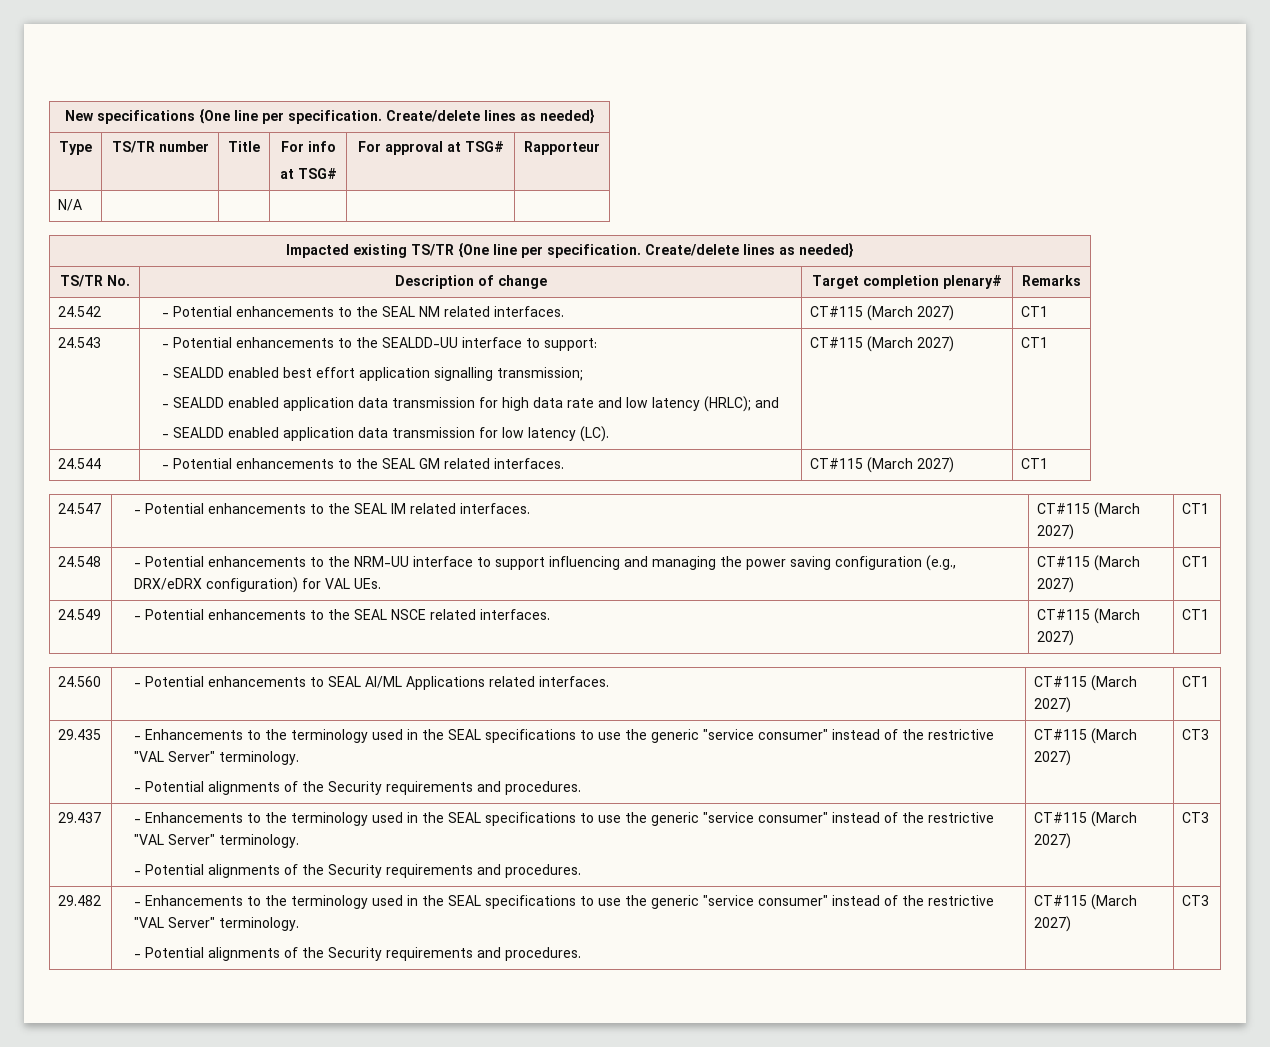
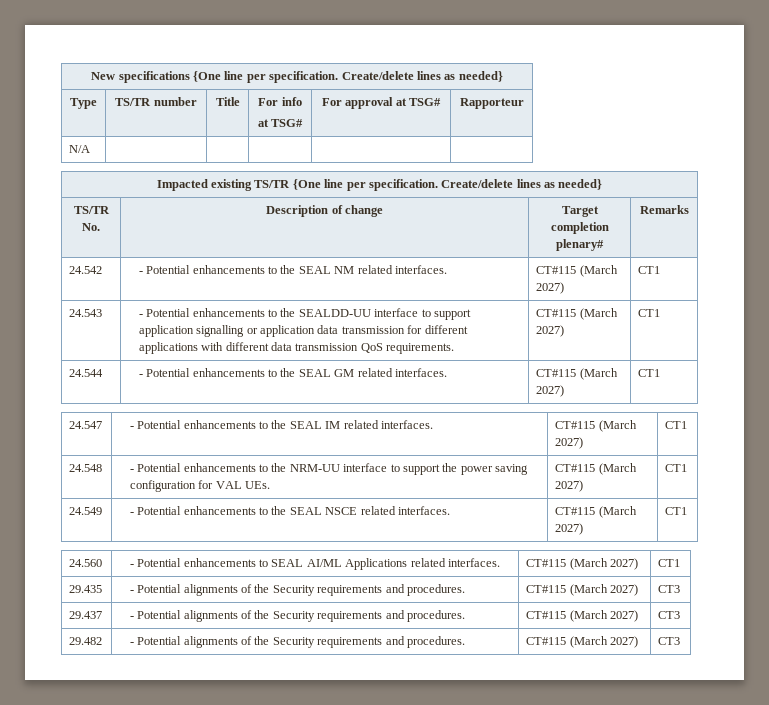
- - Potential enhancements to the SEALDD-UU interface to support:
- - SEALDD enabled best effort application signalling transmission;
- - SEALDD enabled application data transmission for high data rate and low latency (HRLC); and
- - SEALDD enabled application data transmission for low latency (LC).
+ - Potential enhancements to the SEALDD-UU interface to support application signalling or application data transmission for different applications with different data transmission QoS requirements.
- 24.548 | - Potential enhancements to the NRM-UU interface to support influencing and managing the power saving configuration (e.g., DRX/eDRX configuration) for VAL UEs. | CT#115 (March 2027) | CT1
+ 24.548 | - Potential enhancements to the NRM-UU interface to support the power saving configuration for VAL UEs. | CT#115 (March 2027) | CT1
- 29.435 | - Enhancements to the terminology used in the SEAL specifications to use the generic "service consumer" instead of the restrictive "VAL Server" terminology.
- - Potential alignments of the Security requirements and procedures. | CT#115 (March 2027) | CT3
+ 29.435 | - Potential alignments of the Security requirements and procedures. | CT#115 (March 2027) | CT3
- 29.437 | - Enhancements to the terminology used in the SEAL specifications to use the generic "service consumer" instead of the restrictive "VAL Server" terminology.
- - Potential alignments of the Security requirements and procedures. | CT#115 (March 2027) | CT3
+ 29.437 | - Potential alignments of the Security requirements and procedures. | CT#115 (March 2027) | CT3
- 29.482 | - Enhancements to the terminology used in the SEAL specifications to use the generic "service consumer" instead of the restrictive "VAL Server" terminology.
- - Potential alignments of the Security requirements and procedures. | CT#115 (March 2027) | CT3
+ 29.482 | - Potential alignments of the Security requirements and procedures. | CT#115 (March 2027) | CT3

